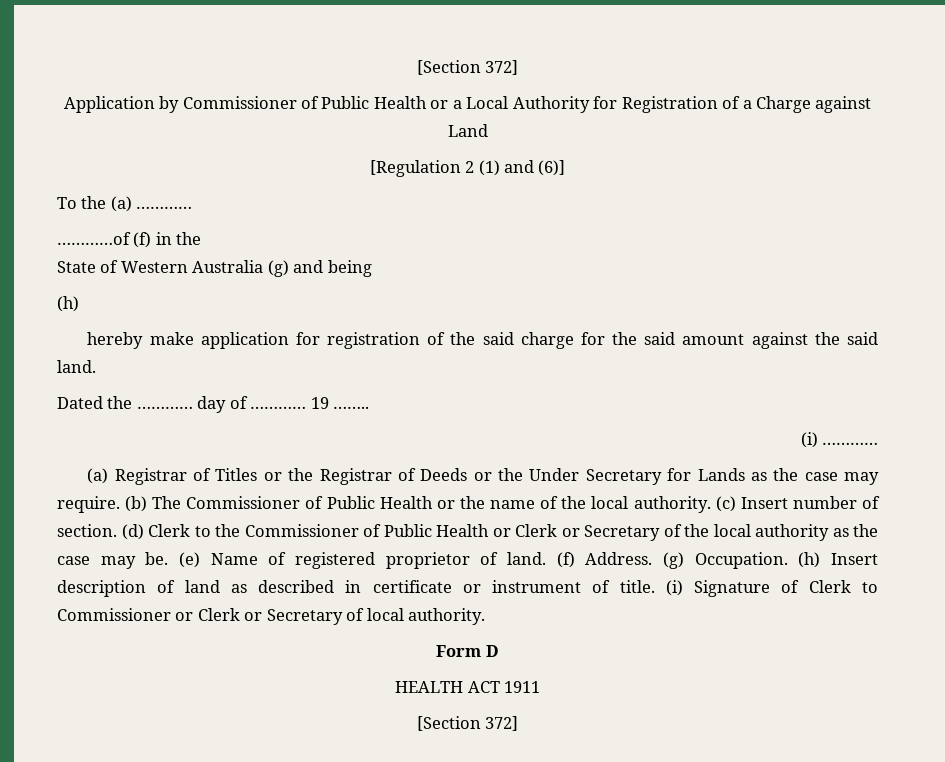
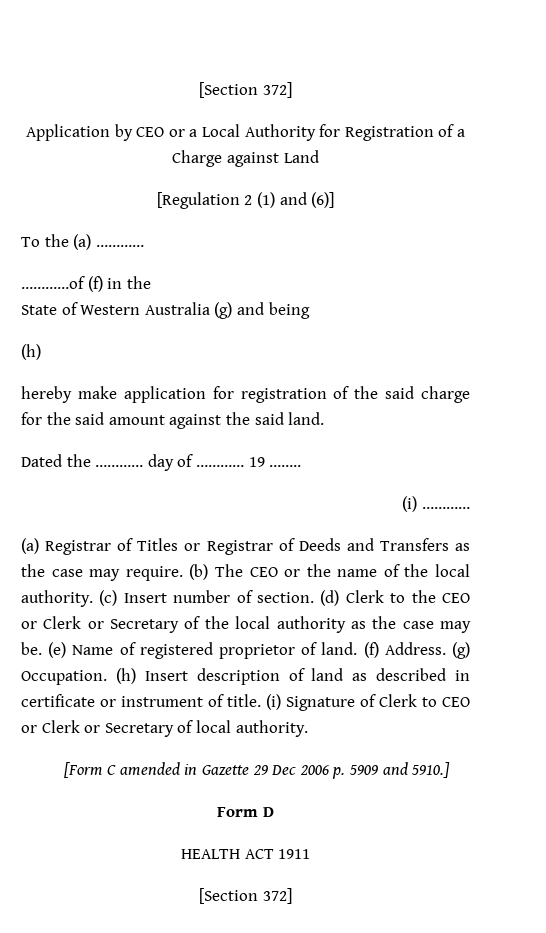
- Application by Commissioner of Public Health or a Local Authority for Registration of a Charge against Land
+ Application by CEO or a Local Authority for Registration of a Charge against Land
- (a) Registrar of Titles or the Registrar of Deeds or the Under Secretary for Lands as the case may require.
+ (a) Registrar of Titles or Registrar of Deeds and Transfers as the case may require.
- (b) The Commissioner of Public Health or the name of the local authority.
+ (b) The CEO or the name of the local authority.
- (d) Clerk to the Commissioner of Public Health or Clerk or Secretary of the local authority as the case may be.
+ (d) Clerk to the CEO or Clerk or Secretary of the local authority as the case may be.
- (i) Signature of Clerk to Commissioner or Clerk or Secretary of local authority.
+ (i) Signature of Clerk to CEO or Clerk or Secretary of local authority.
+ [Form C amended in Gazette 29 Dec 2006 p. 5909 and 5910.]

